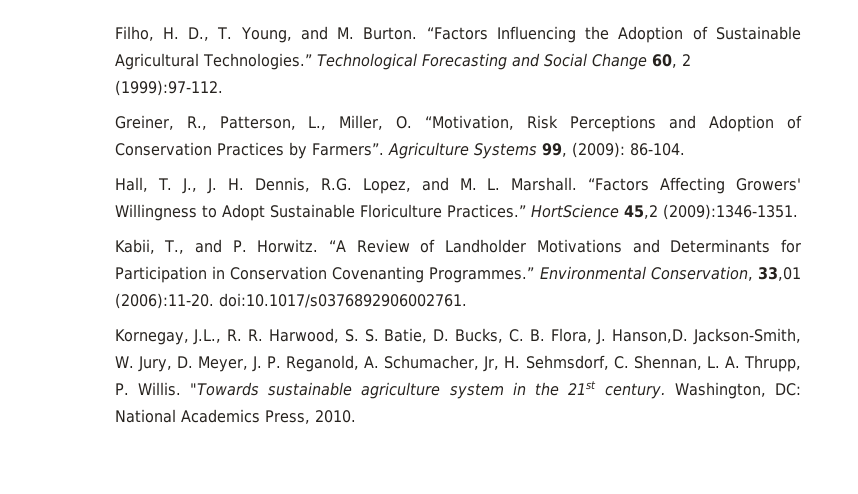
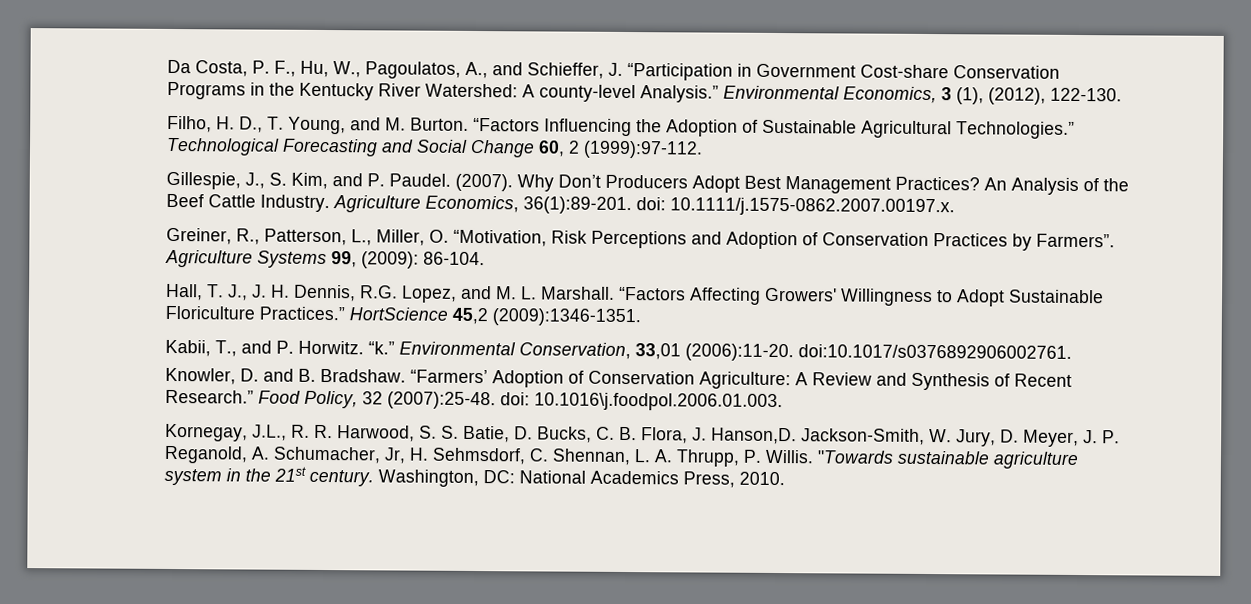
+ Da Costa, P. F., Hu, W., Pagoulatos, A., and Schieffer, J. “Participation in Government Cost-share Conservation Programs in the Kentucky River Watershed: A county-level Analysis.” Environmental Economics, 3 (1), (2012), 122-130.
+ Gillespie, J., S. Kim, and P. Paudel. (2007). Why Don’t Producers Adopt Best Management Practices? An Analysis of the Beef Cattle Industry. Agriculture Economics, 36(1):89-201. doi: 10.1111/j.1575-0862.2007.00197.x.
- “A Review of Landholder Motivations and Determinants for Participation in Conservation Covenanting Programmes.”
+ “k.”
+ Knowler, D. and B. Bradshaw. “Farmers’ Adoption of Conservation Agriculture: A Review and Synthesis of Recent Research.” Food Policy, 32 (2007):25-48. doi: 10.1016\j.foodpol.2006.01.003.

